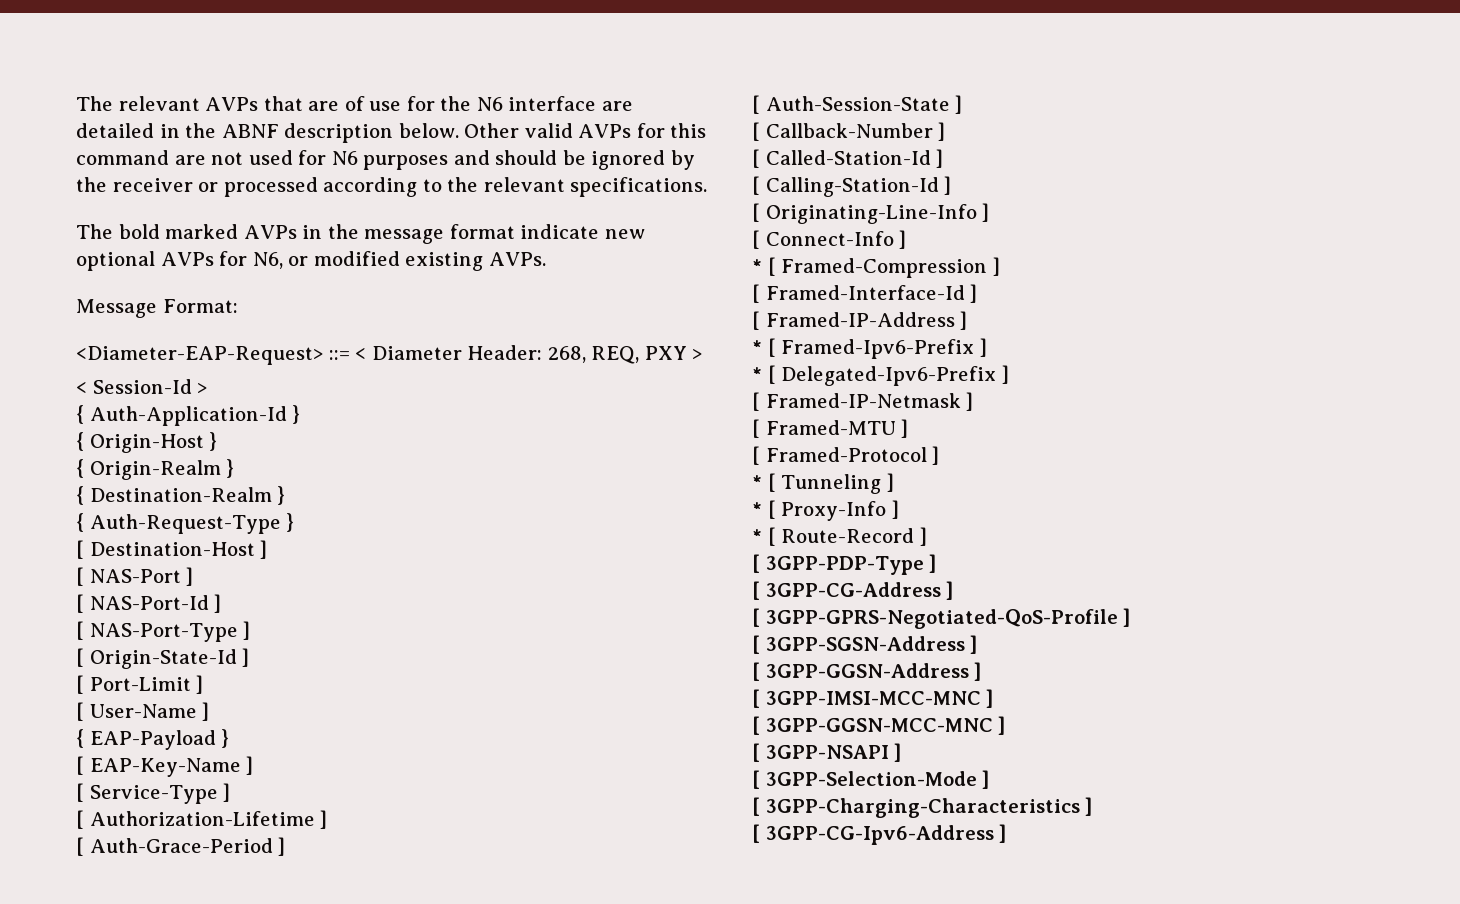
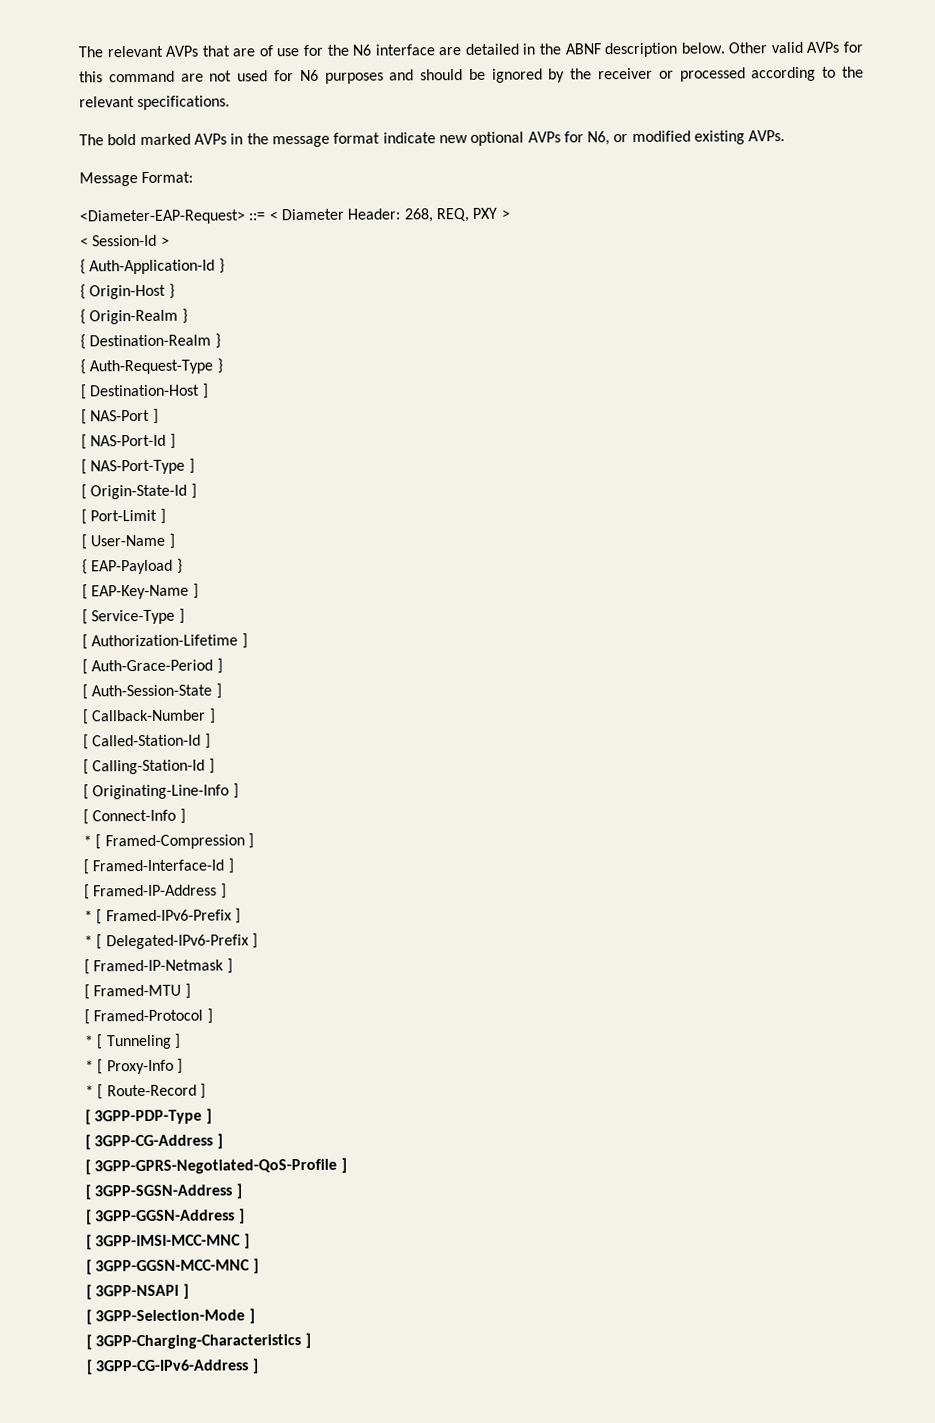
- * [ Framed-Ipv6-Prefix ]
- * [ Delegated-Ipv6-Prefix ]
+ * [ Framed-IPv6-Prefix ]
+ * [ Delegated-IPv6-Prefix ]
- [ 3GPP-CG-Ipv6-Address ]
+ [ 3GPP-CG-IPv6-Address ]

